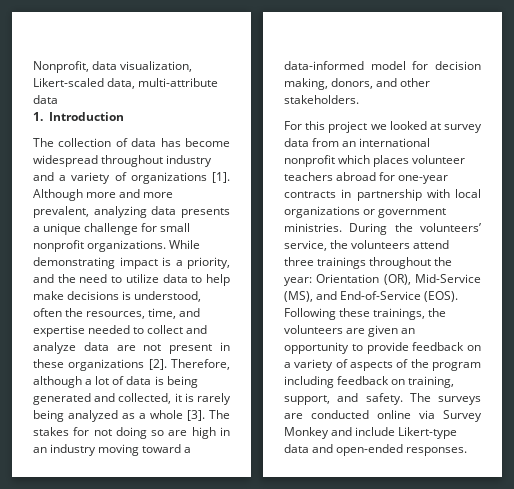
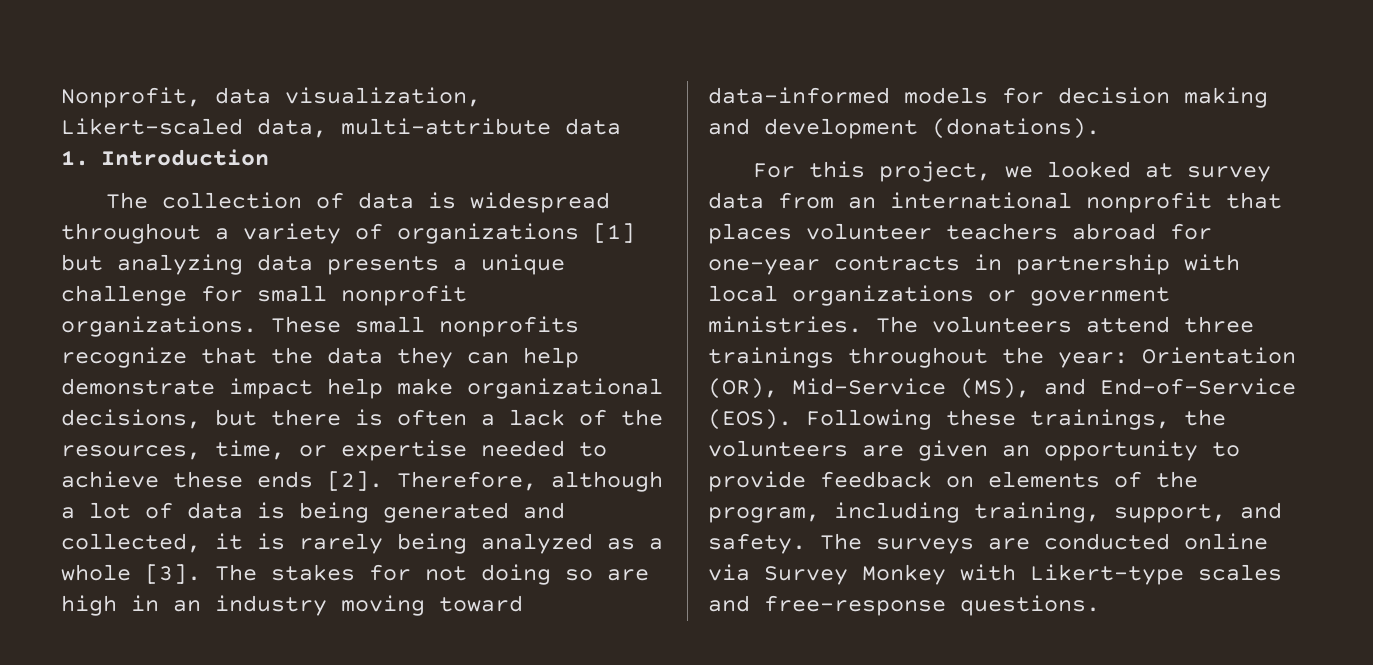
- The collection of data has become widespread throughout industry and a variety of organizations [1]. Although more and more prevalent, analyzing data presents a unique challenge for small nonprofit organizations.
+ The collection of data is widespread throughout a variety of organizations [1] but analyzing data presents a unique challenge for small nonprofit organizations.
- While demonstrating impact is a priority, and the need to utilize data to help make decisions is understood, often the resources, time, and expertise needed to collect and analyze data are not present in these organizations [2].
+ These small nonprofits recognize that the data they can help demonstrate impact help make organizational decisions, but there is often a lack of the resources, time, or expertise needed to achieve these ends [2].
- The stakes for not doing so are high in an industry moving toward a data-informed model for decision making, donors, and other stakeholders.
+ The stakes for not doing so are high in an industry moving toward data-informed models for decision making and development (donations).
- For this project we looked at survey data from an international nonprofit which places volunteer teachers abroad for one-year contracts in partnership with local organizations or government ministries.
+ For this project, we looked at survey data from an international nonprofit that places volunteer teachers abroad for one-year contracts in partnership with local organizations or government ministries.
- During the volunteers’ service, the volunteers attend three trainings throughout the year: Orientation (OR), Mid-Service (MS), and End-of-Service (EOS).
+ The volunteers attend three trainings throughout the year: Orientation (OR), Mid-Service (MS), and End-of-Service (EOS).
- Following these trainings, the volunteers are given an opportunity to provide feedback on a variety of aspects of the program including feedback on training, support, and safety.
+ Following these trainings, the volunteers are given an opportunity to provide feedback on elements of the program, including training, support, and safety.
- The surveys are conducted online via Survey Monkey and include Likert-type data and open-ended responses.
+ The surveys are conducted online via Survey Monkey with Likert-type scales and free-response questions.

